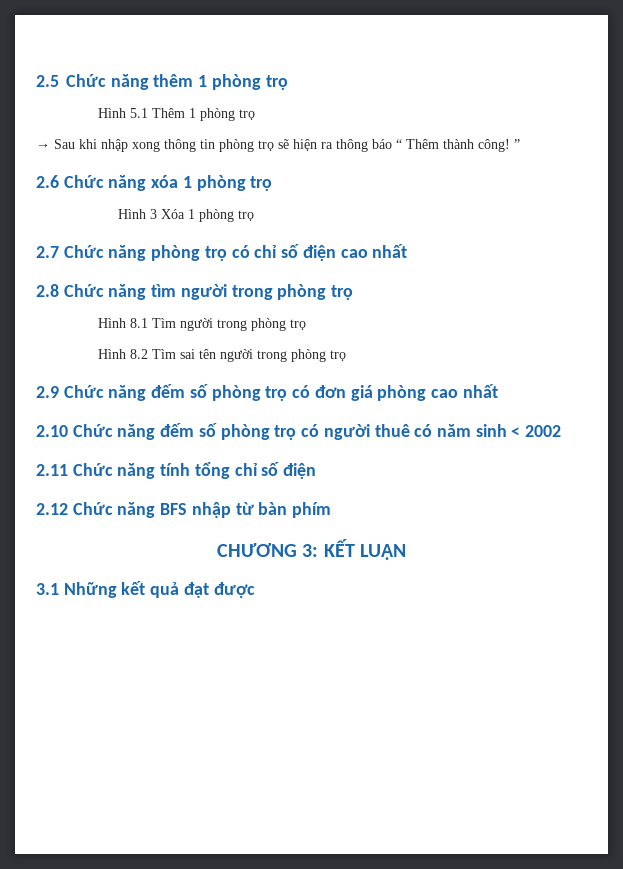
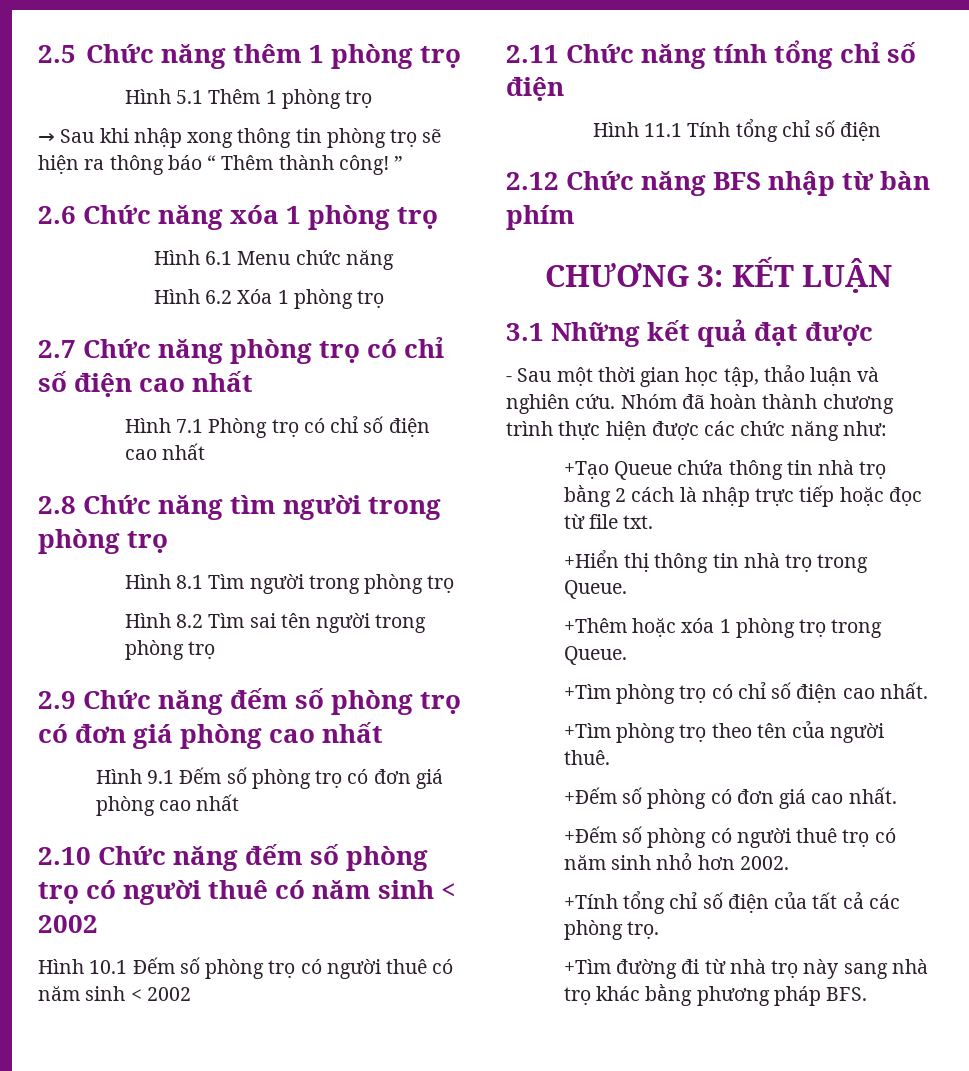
- Hình 3 Xóa 1 phòng trọ
+ Hình 6.1 Menu chức năng
+ Hình 6.2 Xóa 1 phòng trọ
+ Hình 7.1 Phòng trọ có chỉ số điện cao nhất
+ Hình 9.1 Đếm số phòng trọ có đơn giá phòng cao nhất
+ Hình 10.1 Đếm số phòng trọ có người thuê có năm sinh < 2002
+ Hình 11.1 Tính tổng chỉ số điện
+ - Sau một thời gian học tập, thảo luận và nghiên cứu. Nhóm đã hoàn thành chương trình thực hiện được các chức năng như:
+ +Tạo Queue chứa thông tin nhà trọ bằng 2 cách là nhập trực tiếp hoặc đọc từ file txt.
+ +Hiển thị thông tin nhà trọ trong Queue.
+ +Thêm hoặc xóa 1 phòng trọ trong Queue.
+ +Tìm phòng trọ có chỉ số điện cao nhất.
+ +Tìm phòng trọ theo tên của người thuê.
+ +Đếm số phòng có đơn giá cao nhất.
+ +Đếm số phòng có người thuê trọ có năm sinh nhỏ hơn 2002.
+ +Tính tổng chỉ số điện của tất cả các phòng trọ.
+ +Tìm đường đi từ nhà trọ này sang nhà trọ khác bằng phương pháp BFS.

